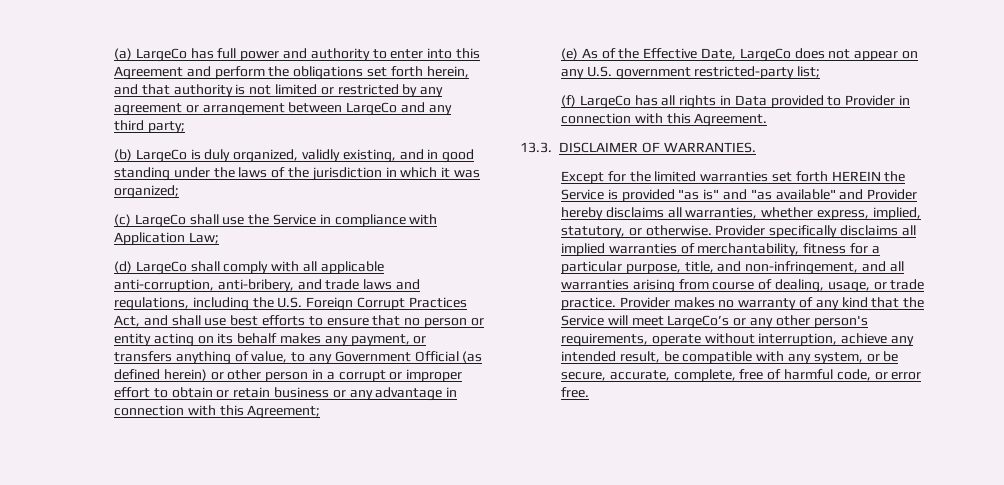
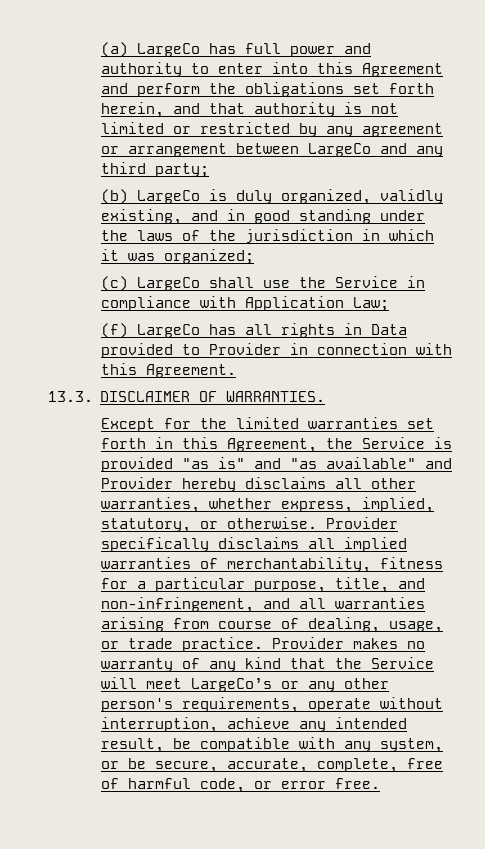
- (d) LargeCo shall comply with all applicable anti-corruption, anti-bribery, and trade laws and regulations, including the U.S. Foreign Corrupt Practices Act, and shall use best efforts to ensure that no person or entity acting on its behalf makes any payment, or transfers anything of value, to any Government Official (as defined herein) or other person in a corrupt or improper effort to obtain or retain business or any advantage in connection with this Agreement;
- (e) As of the Effective Date, LargeCo does not appear on any U.S. government restricted-party list;
- Except for the limited warranties set forth HEREIN the Service is provided "as is" and "as available" and Provider hereby disclaims all warranties, whether express, implied, statutory, or otherwise.
+ Except for the limited warranties set forth in this Agreement, the Service is provided "as is" and "as available" and Provider hereby disclaims all other warranties, whether express, implied, statutory, or otherwise.

